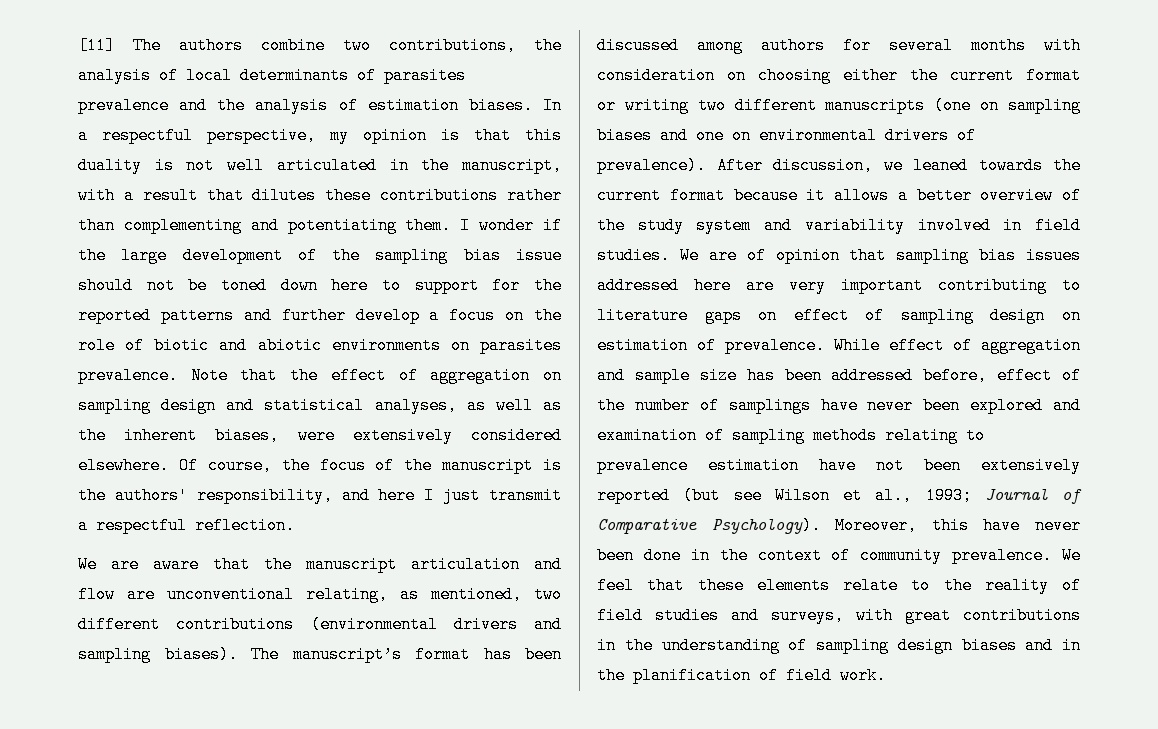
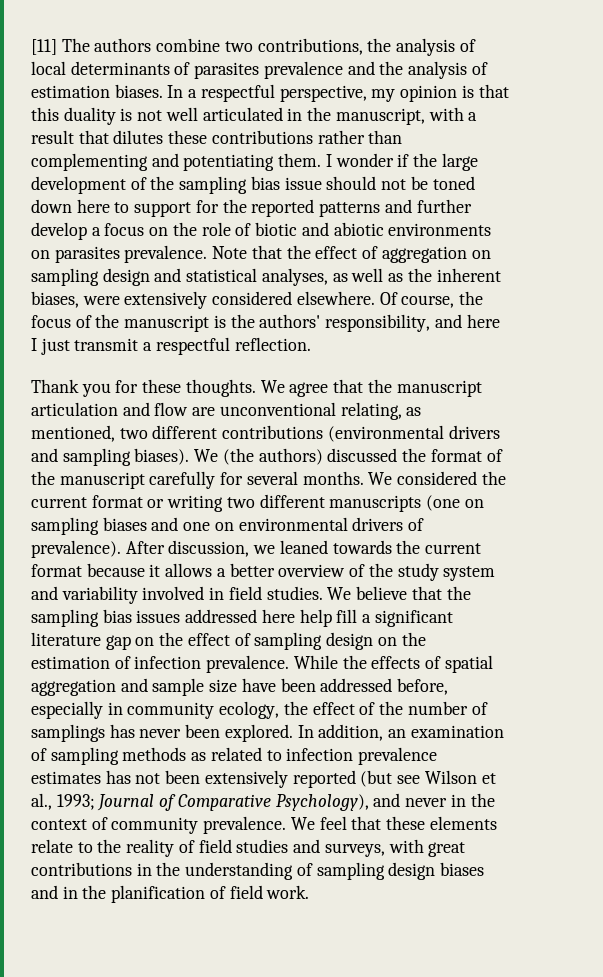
- We are aware that the manuscript articulation and flow are unconventional relating, as mentioned, two different contributions (environmental drivers and sampling biases).
+ Thank you for these thoughts. We agree that the manuscript articulation and flow are unconventional relating, as mentioned, two different contributions (environmental drivers and sampling biases).
- The manuscript’s format has been discussed among authors for several months with consideration on choosing either the current format or writing two different manuscripts (one on sampling biases and one on environmental drivers of prevalence).
+ We (the authors) discussed the format of the manuscript carefully for several months. We considered the current format or writing two different manuscripts (one on sampling biases and one on environmental drivers of prevalence).
- We are of opinion that sampling bias issues addressed here are very important contributing to literature gaps on effect of sampling design on estimation of prevalence.
+ We believe that the sampling bias issues addressed here help fill a significant literature gap on the effect of sampling design on the estimation of infection prevalence.
- While effect of aggregation and sample size has been addressed before, effect of the number of samplings have never been explored and examination of sampling methods relating to prevalence estimation have not been extensively reported (but see Wilson et al., 1993; Journal of Comparative Psychology). Moreover, this have never been done in the context of community prevalence.
+ While the effects of spatial aggregation and sample size have been addressed before, especially in community ecology, the effect of the number of samplings has never been explored. In addition, an examination of sampling methods as related to infection prevalence estimates has not been extensively reported (but see Wilson et al., 1993; Journal of Comparative Psychology), and never in the context of community prevalence.

